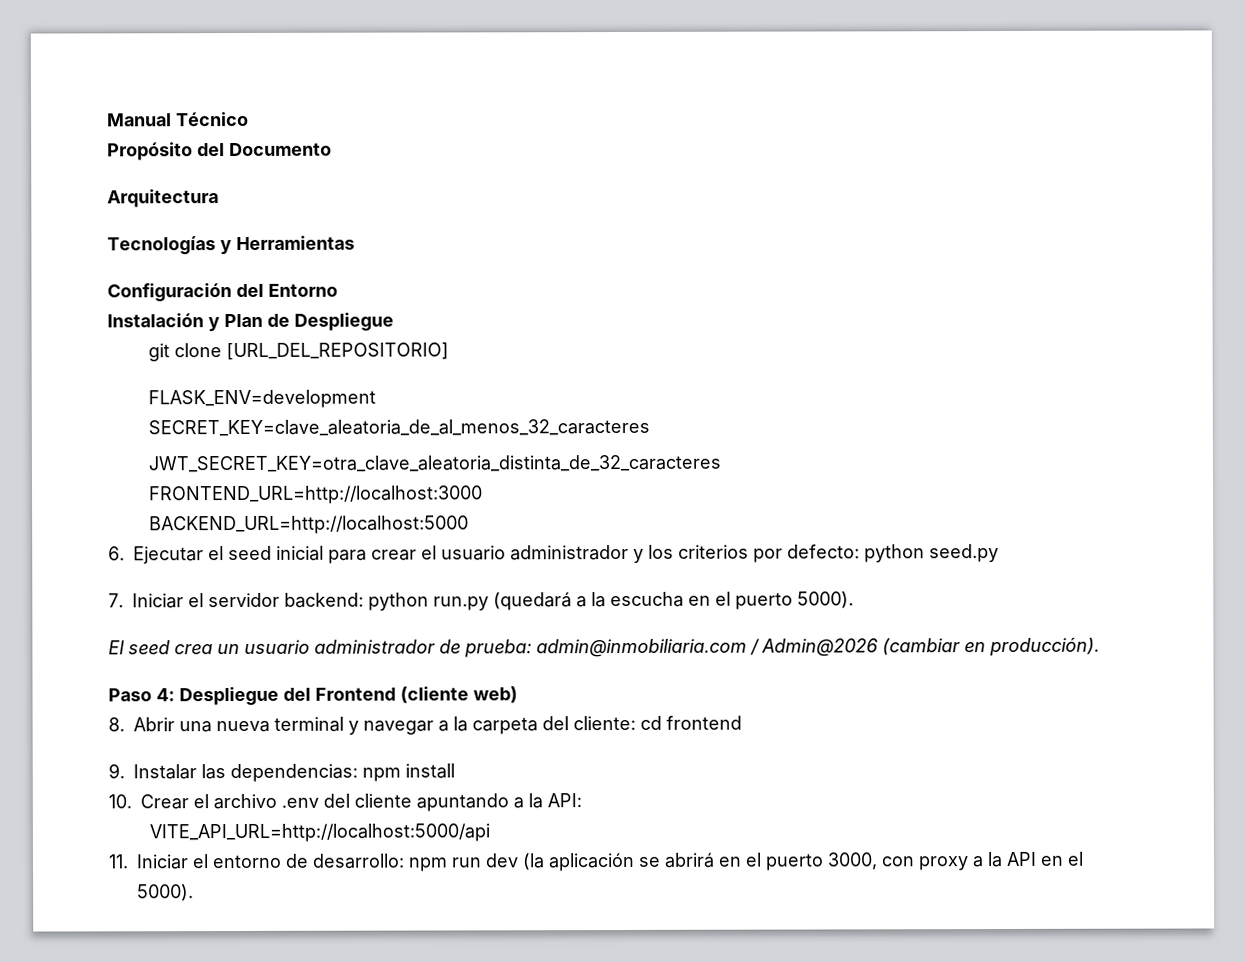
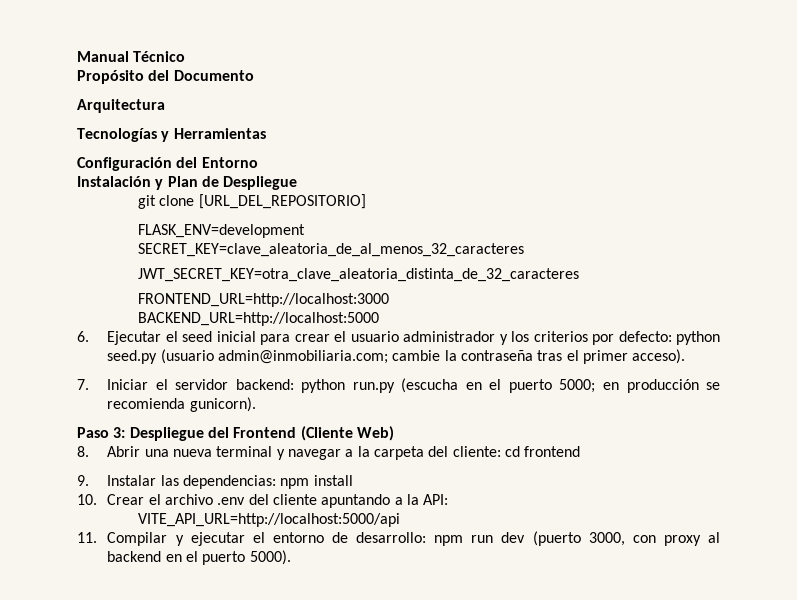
- 6. Ejecutar el seed inicial para crear el usuario administrador y los criterios por defecto: python seed.py
+ 6. Ejecutar el seed inicial para crear el usuario administrador y los criterios por defecto: python seed.py (usuario admin@inmobiliaria.com; cambie la contraseña tras el primer acceso).
- 7. Iniciar el servidor backend: python run.py (quedará a la escucha en el puerto 5000).
- El seed crea un usuario administrador de prueba: admin@inmobiliaria.com / Admin@2026 (cambiar en producción).
+ 7. Iniciar el servidor backend: python run.py (escucha en el puerto 5000; en producción se recomienda gunicorn).
- Paso 4: Despliegue del Frontend (cliente web)
+ Paso 3: Despliegue del Frontend (Cliente Web)
- 11. Iniciar el entorno de desarrollo: npm run dev (la aplicación se abrirá en el puerto 3000, con proxy a la API en el 5000).
+ 11. Compilar y ejecutar el entorno de desarrollo: npm run dev (puerto 3000, con proxy al backend en el puerto 5000).

